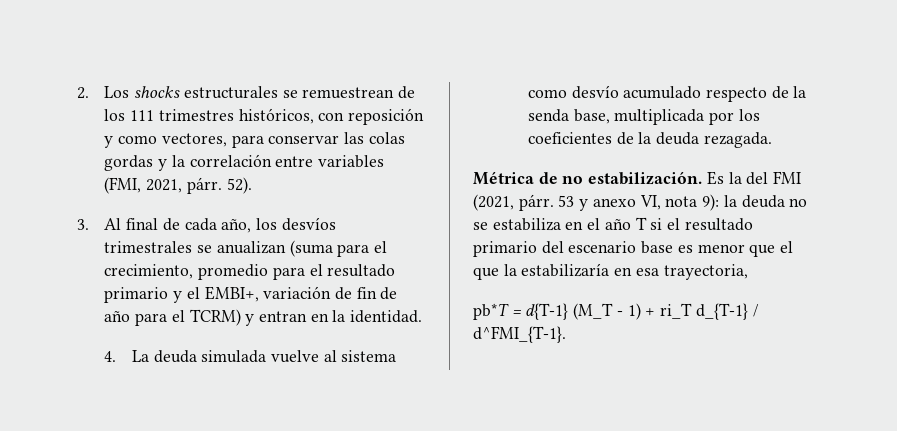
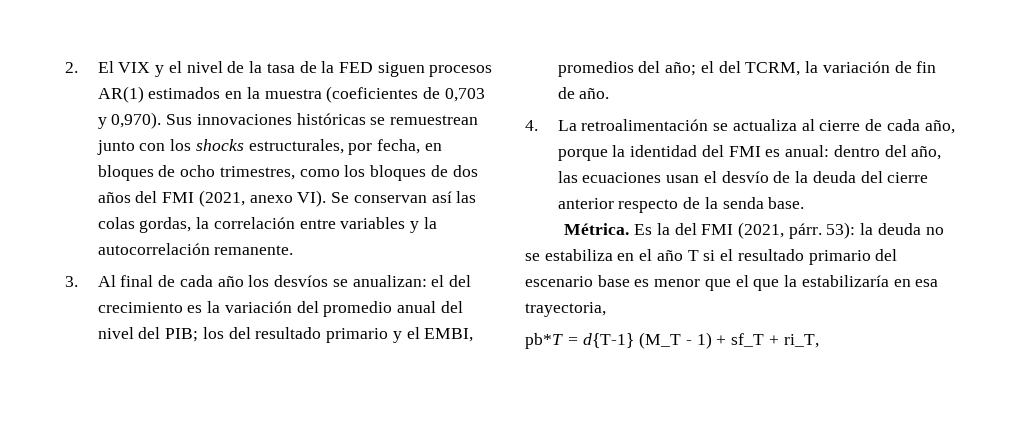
- 2. Los shocks estructurales se remuestrean de los 111 trimestres históricos, con reposición y como vectores, para conservar las colas gordas y la correlación entre variables (FMI, 2021, párr. 52).
+ 2. El VIX y el nivel de la tasa de la FED siguen procesos AR(1) estimados en la muestra (coeficientes de 0,703 y 0,970). Sus innovaciones históricas se remuestrean junto con los shocks estructurales, por fecha, en bloques de ocho trimestres, como los bloques de dos años del FMI (2021, anexo VI). Se conservan así las colas gordas, la correlación entre variables y la autocorrelación remanente.
- 3. Al final de cada año, los desvíos trimestrales se anualizan (suma para el crecimiento, promedio para el resultado primario y el EMBI+, variación de fin de año para el TCRM) y entran en la identidad.
- 4. La deuda simulada vuelve al sistema como desvío acumulado respecto de la senda base, multiplicada por los coeficientes de la deuda rezagada.
- Métrica de no estabilización.
+ 3. Al final de cada año los desvíos se anualizan: el del crecimiento es la variación del promedio anual del nivel del PIB; los del resultado primario y el EMBI, promedios del año; el del TCRM, la variación de fin de año.
+ 4. La retroalimentación se actualiza al cierre de cada año, porque la identidad del FMI es anual: dentro del año, las ecuaciones usan el desvío de la deuda del cierre anterior respecto de la senda base.
+ Métrica.
- 53 y anexo VI, nota 9): la deuda no se estabiliza en el año T si el resultado primario del escenario base es menor que el que la estabilizaría en esa trayectoria,
+ 53): la deuda no se estabiliza en el año T si el resultado primario del escenario base es menor que el que la estabilizaría en esa trayectoria,
- pb*T = d{T-1} (M_T - 1) + ri_T d_{T-1} / d^FMI_{T-1}.
+ pb*T = d{T-1} (M_T - 1) + sf_T + ri_T,

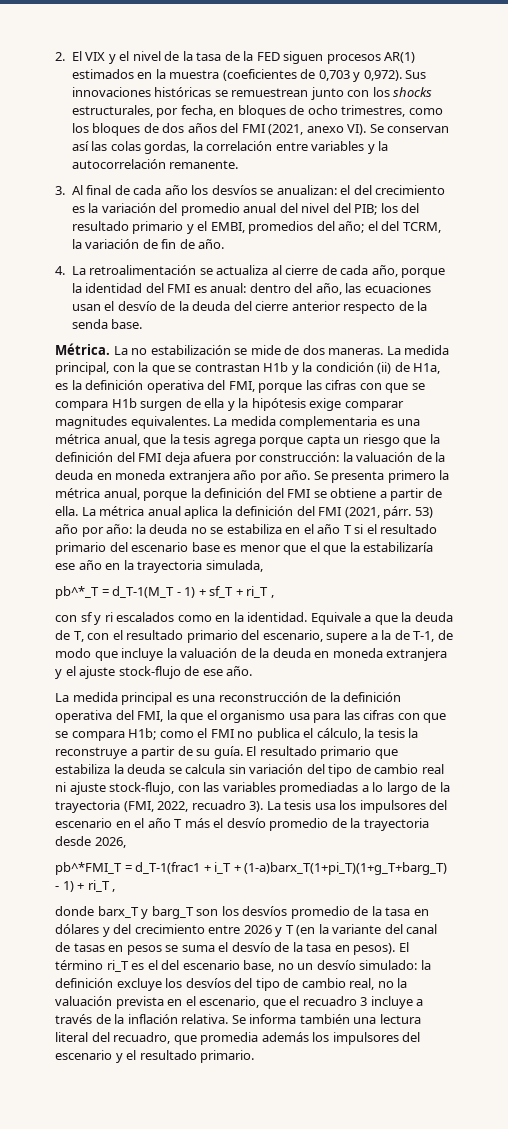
- 2. El VIX y el nivel de la tasa de la FED siguen procesos AR(1) estimados en la muestra (coeficientes de 0,703 y 0,970).
+ 2. El VIX y el nivel de la tasa de la FED siguen procesos AR(1) estimados en la muestra (coeficientes de 0,703 y 0,972).
- Es la del FMI (2021, párr. 53): la deuda no se estabiliza en el año T si el resultado primario del escenario base es menor que el que la estabilizaría en esa trayectoria,
- pb*T = d{T-1} (M_T - 1) + sf_T + ri_T,
+ La no estabilización se mide de dos maneras. La medida principal, con la que se contrastan H1b y la condición (ii) de H1a, es la definición operativa del FMI, porque las cifras con que se compara H1b surgen de ella y la hipótesis exige comparar magnitudes equivalentes. La medida complementaria es una métrica anual, que la tesis agrega porque capta un riesgo que la definición del FMI deja afuera por construcción: la valuación de la deuda en moneda extranjera año por año. Se presenta primero la métrica anual, porque la definición del FMI se obtiene a partir de ella. La métrica anual aplica la definición del FMI (2021, párr. 53) año por año: la deuda no se estabiliza en el año T si el resultado primario del escenario base es menor que el que la estabilizaría ese año en la trayectoria simulada,
+ pb^*_T = d_T-1(M_T - 1) + sf_T + ri_T ,
+ con sf y ri escalados como en la identidad. Equivale a que la deuda de T, con el resultado primario del escenario, supere a la de T-1, de modo que incluye la valuación de la deuda en moneda extranjera y el ajuste stock-flujo de ese año.
+ La medida principal es una reconstrucción de la definición operativa del FMI, la que el organismo usa para las cifras con que se compara H1b; como el FMI no publica el cálculo, la tesis la reconstruye a partir de su guía. El resultado primario que estabiliza la deuda se calcula sin variación del tipo de cambio real ni ajuste stock-flujo, con las variables promediadas a lo largo de la trayectoria (FMI, 2022, recuadro 3). La tesis usa los impulsores del escenario en el año T más el desvío promedio de la trayectoria desde 2026,
+ pb^*FMI_T = d_T-1(frac1 + i_T + (1-a)barx_T(1+pi_T)(1+g_T+barg_T) - 1) + ri_T ,
+ donde barx_T y barg_T son los desvíos promedio de la tasa en dólares y del crecimiento entre 2026 y T (en la variante del canal de tasas en pesos se suma el desvío de la tasa en pesos). El término ri_T es el del escenario base, no un desvío simulado: la definición excluye los desvíos del tipo de cambio real, no la valuación prevista en el escenario, que el recuadro 3 incluye a través de la inflación relativa. Se informa también una lectura literal del recuadro, que promedia además los impulsores del escenario y el resultado primario.

